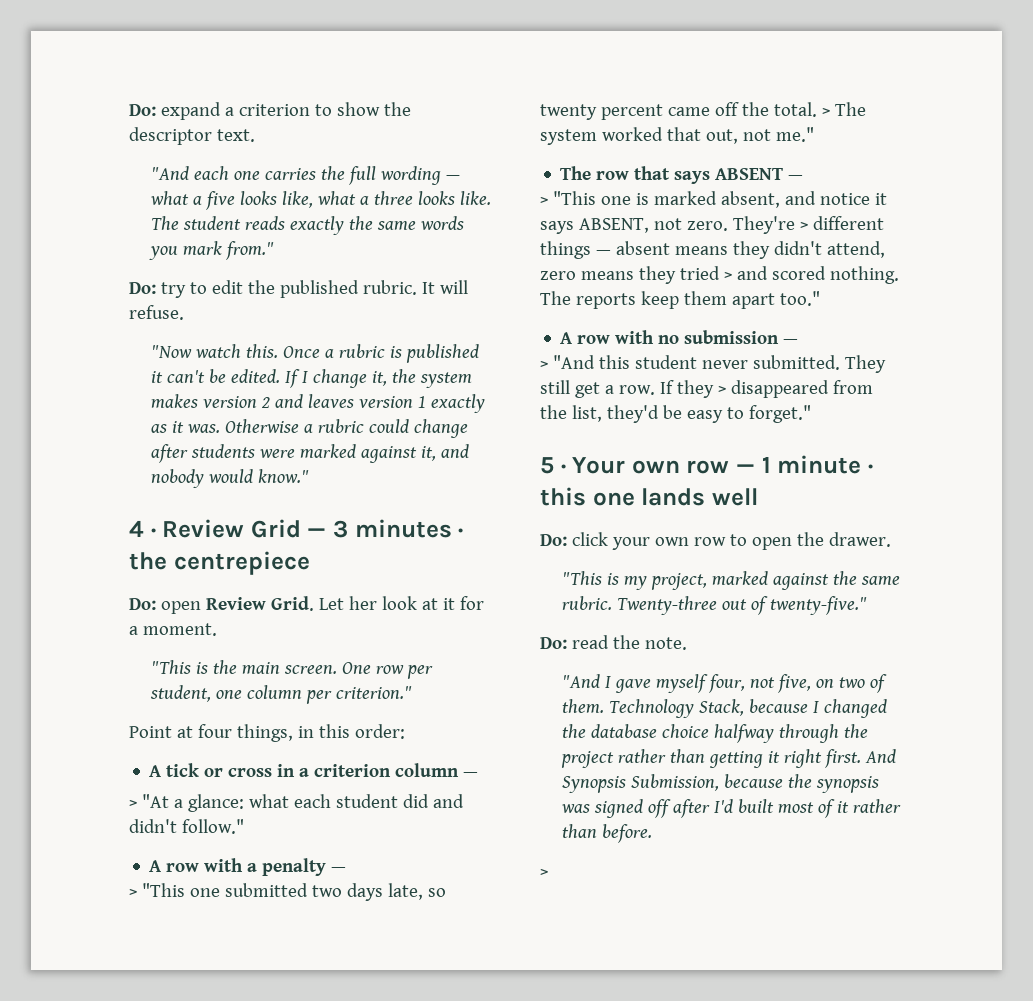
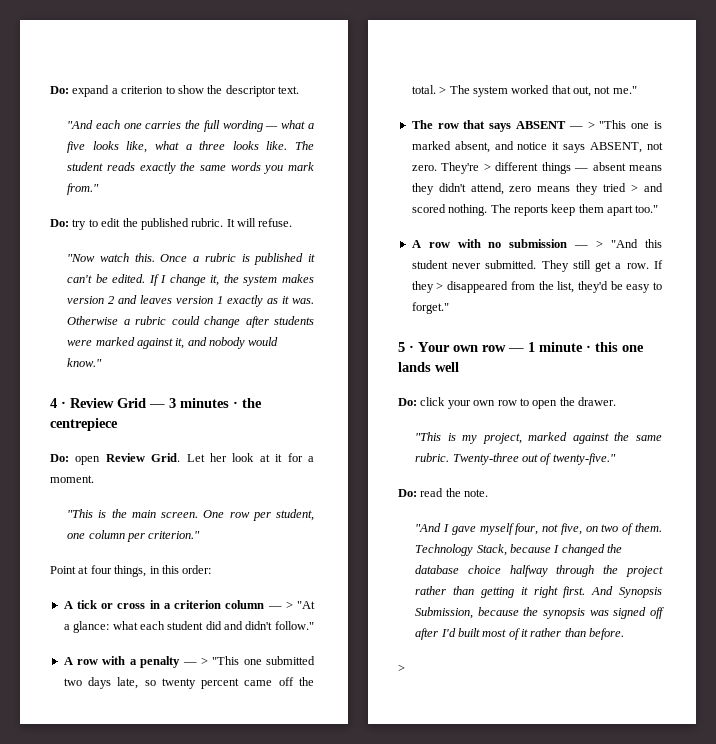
- A tick or cross in a criterion column —
- > "At a glance: what each student did and didn't follow."
+ A tick or cross in a criterion column — > "At a glance: what each student did and didn't follow."
- A row with a penalty —
- > "This one submitted two days late, so twenty percent came off the total.
+ A row with a penalty — > "This one submitted two days late, so twenty percent came off the total.
- The row that says ABSENT —
- > "This one is marked absent, and notice it says ABSENT, not zero.
+ The row that says ABSENT — > "This one is marked absent, and notice it says ABSENT, not zero.
- A row with no submission —
- > "And this student never submitted.
+ A row with no submission — > "And this student never submitted.

